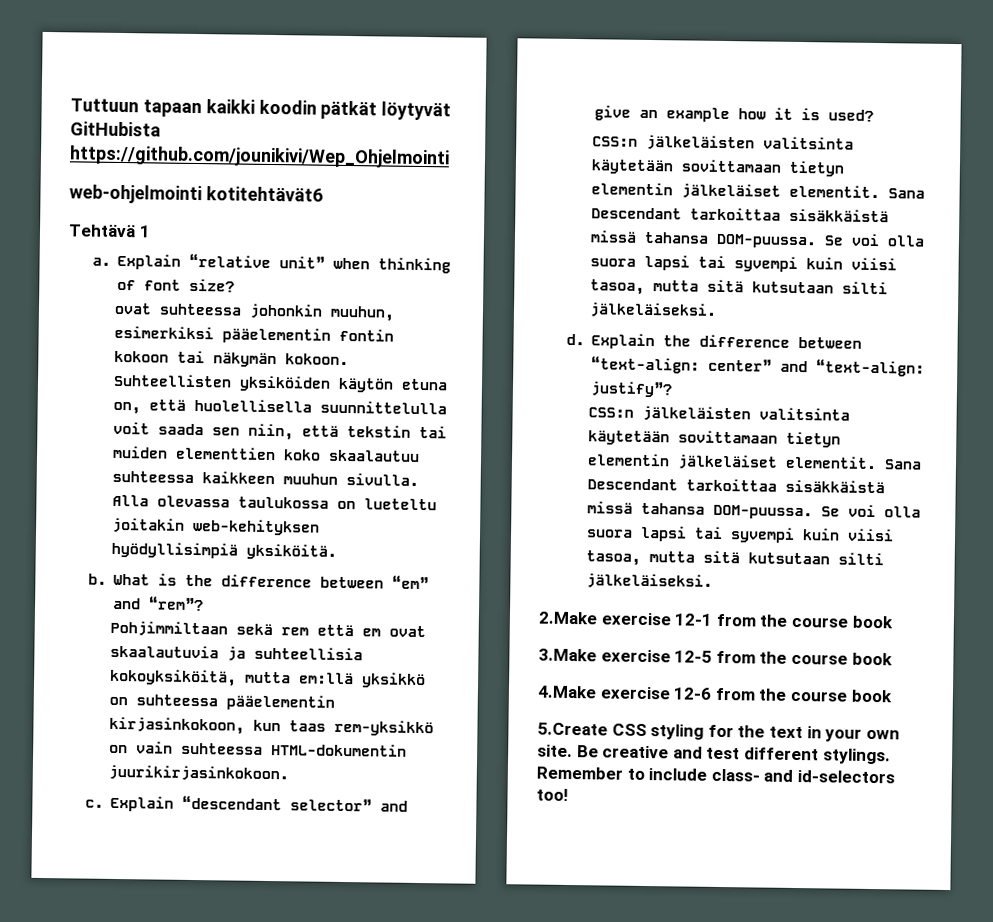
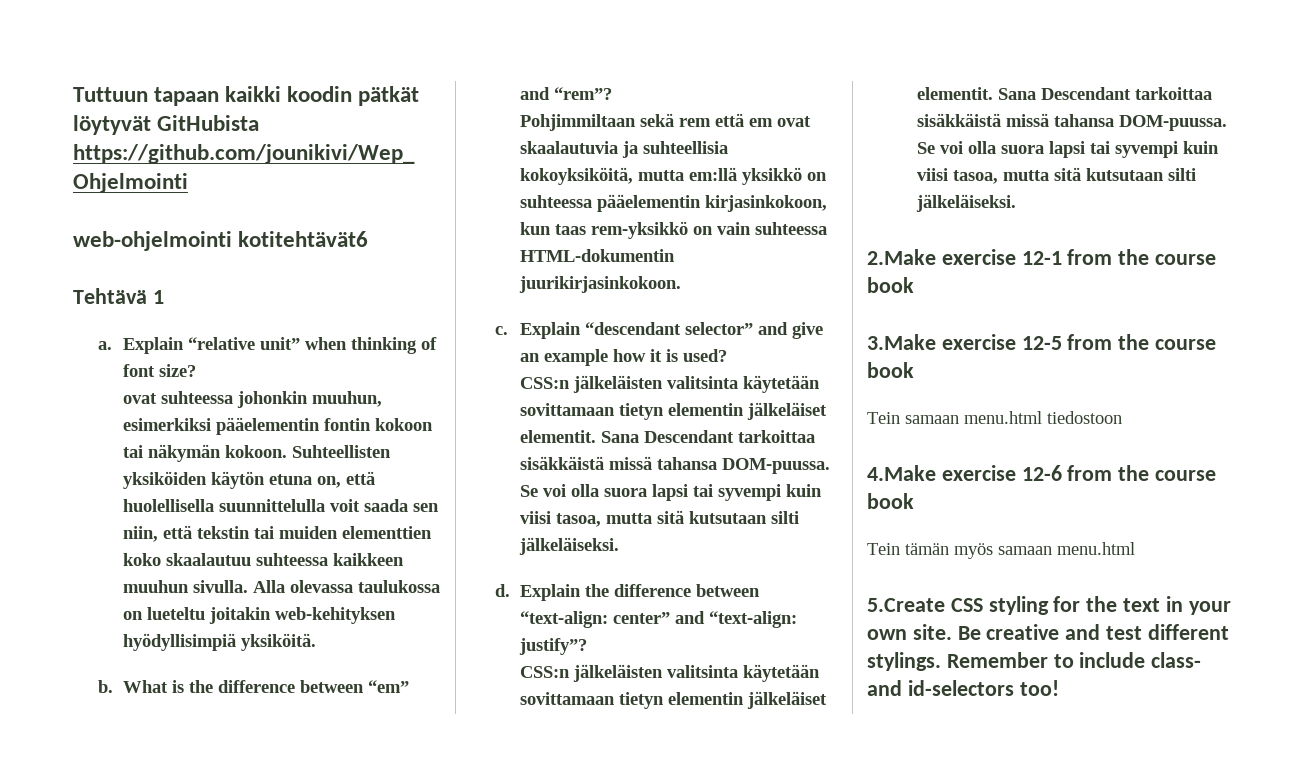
+ Tein samaan menu.html tiedostoon
+ Tein tämän myös samaan menu.html

